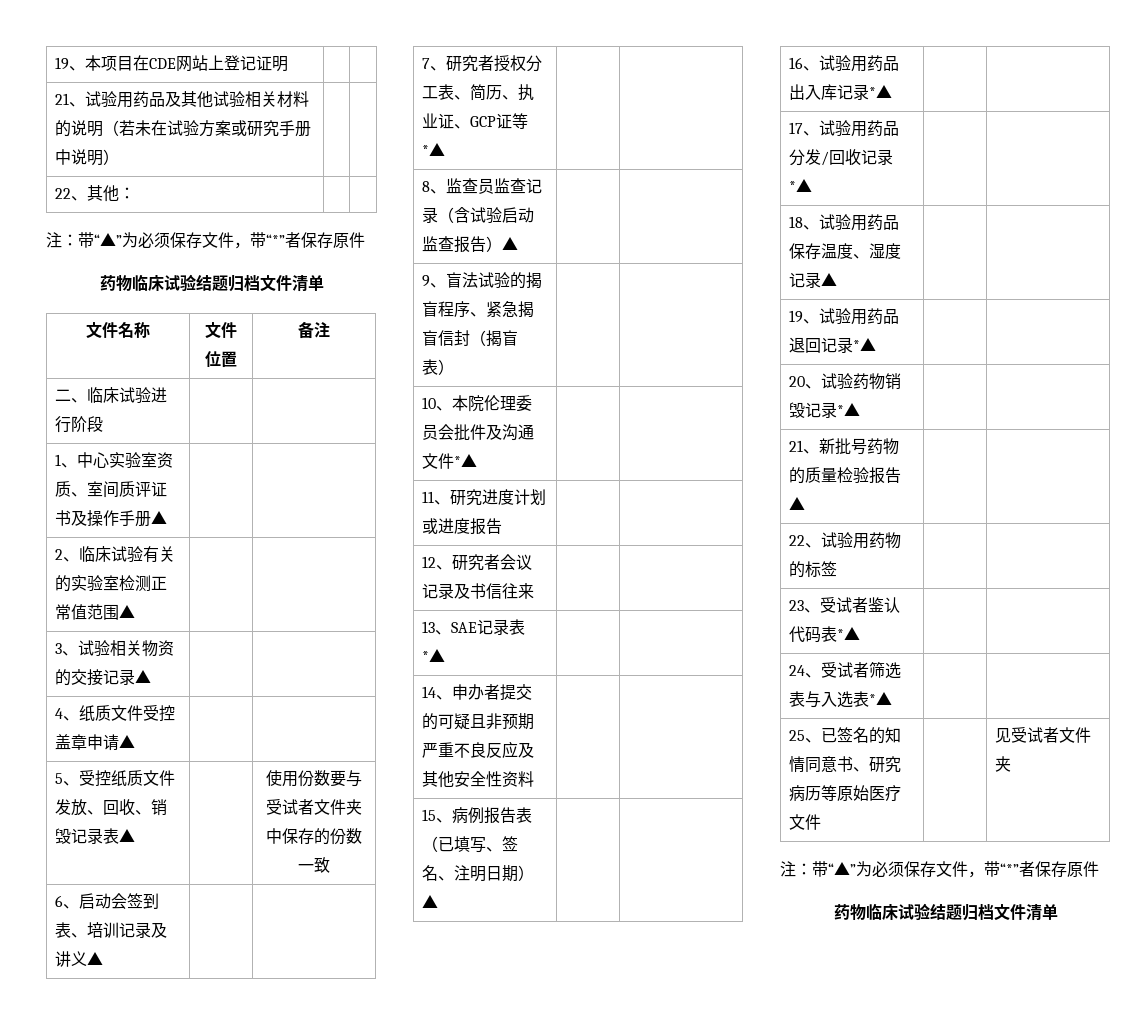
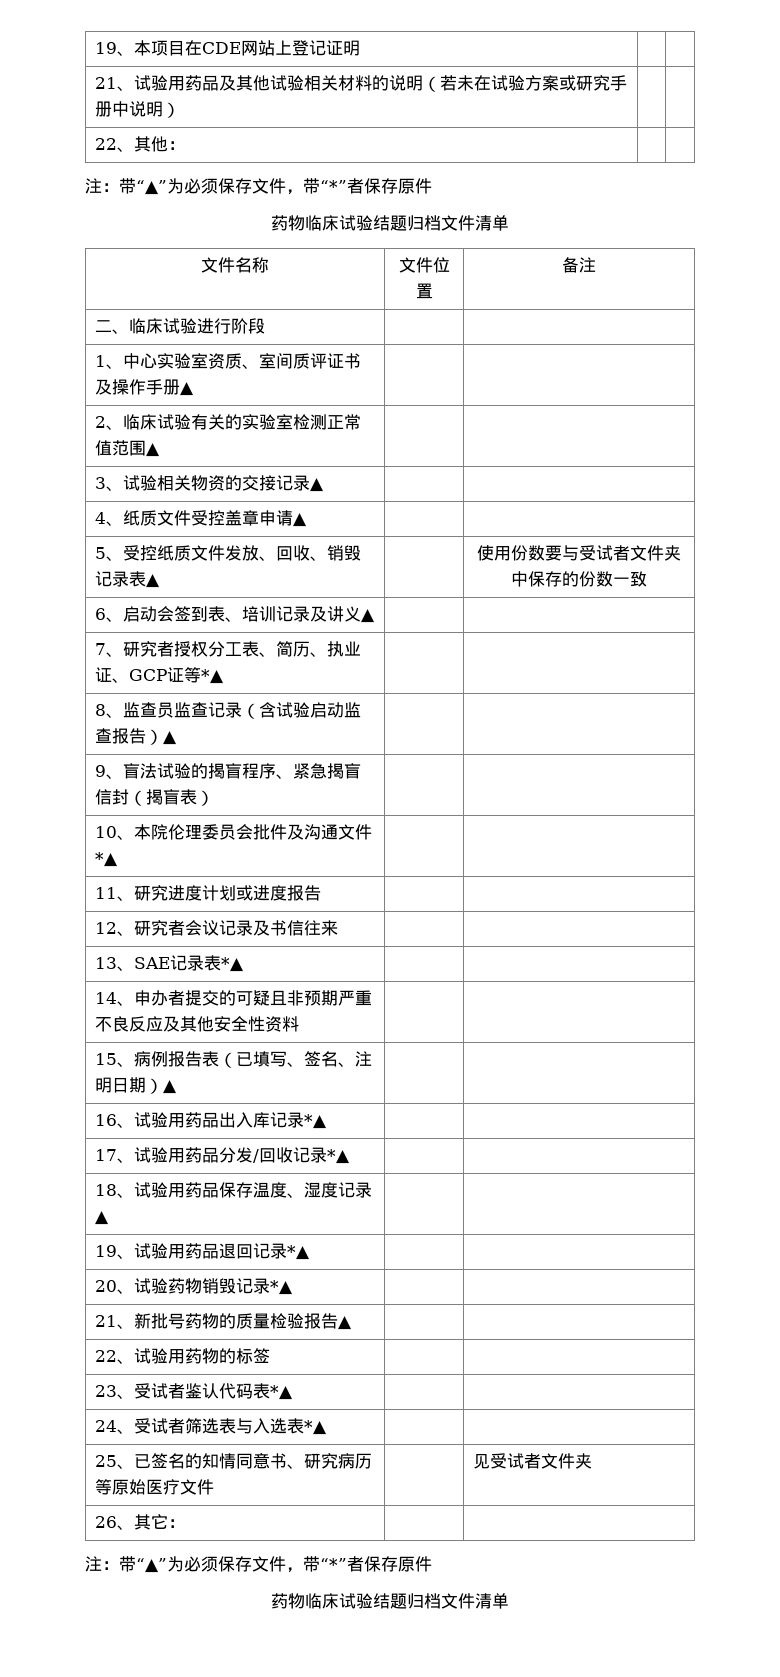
+ 26、其它： | |

